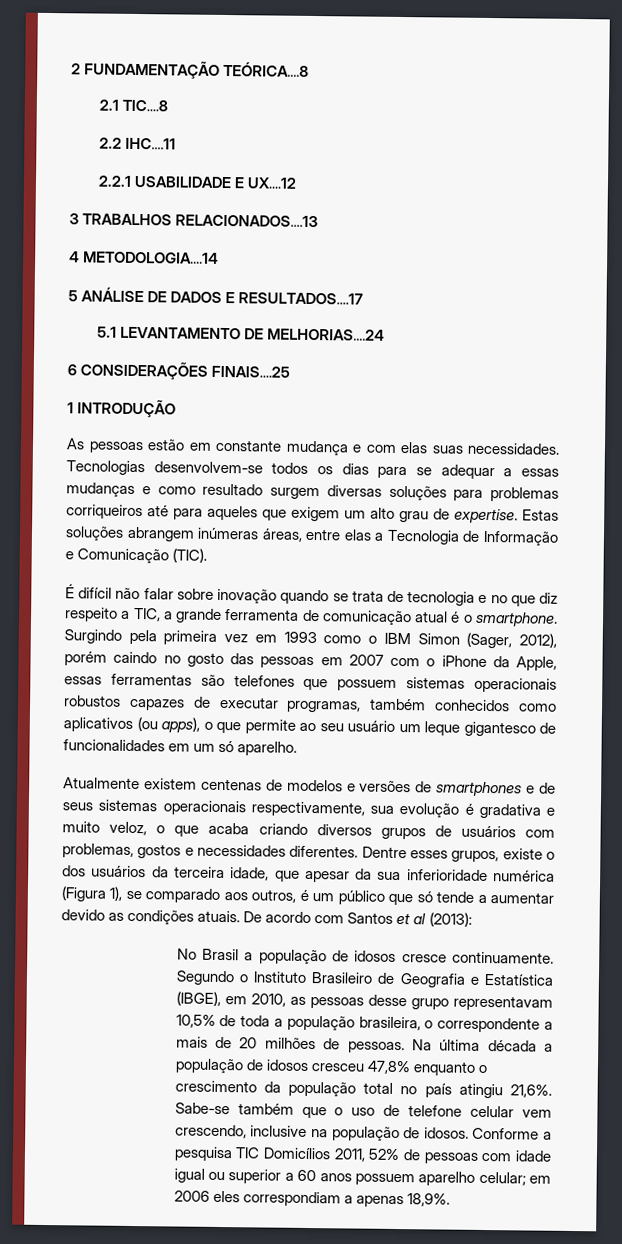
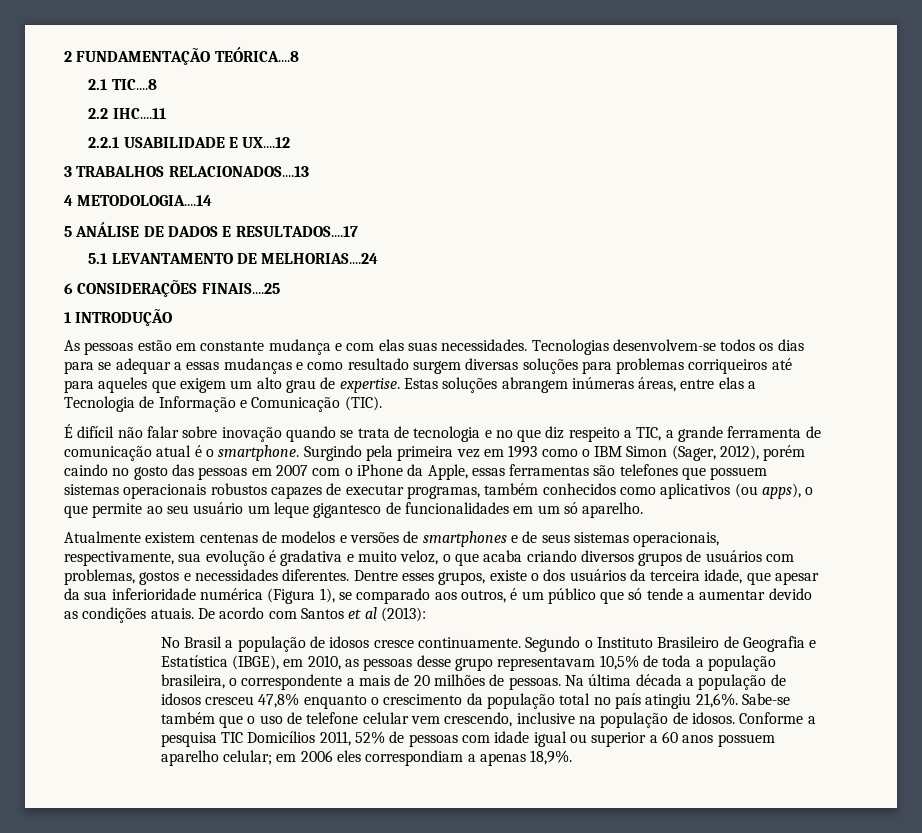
- Atualmente existem centenas de modelos e versões de smartphones e de seus sistemas operacionais respectivamente, sua evolução é gradativa e muito veloz, o que acaba criando diversos grupos de usuários com problemas, gostos e necessidades diferentes.
+ Atualmente existem centenas de modelos e versões de smartphones e de seus sistemas operacionais, respectivamente, sua evolução é gradativa e muito veloz, o que acaba criando diversos grupos de usuários com problemas, gostos e necessidades diferentes.

